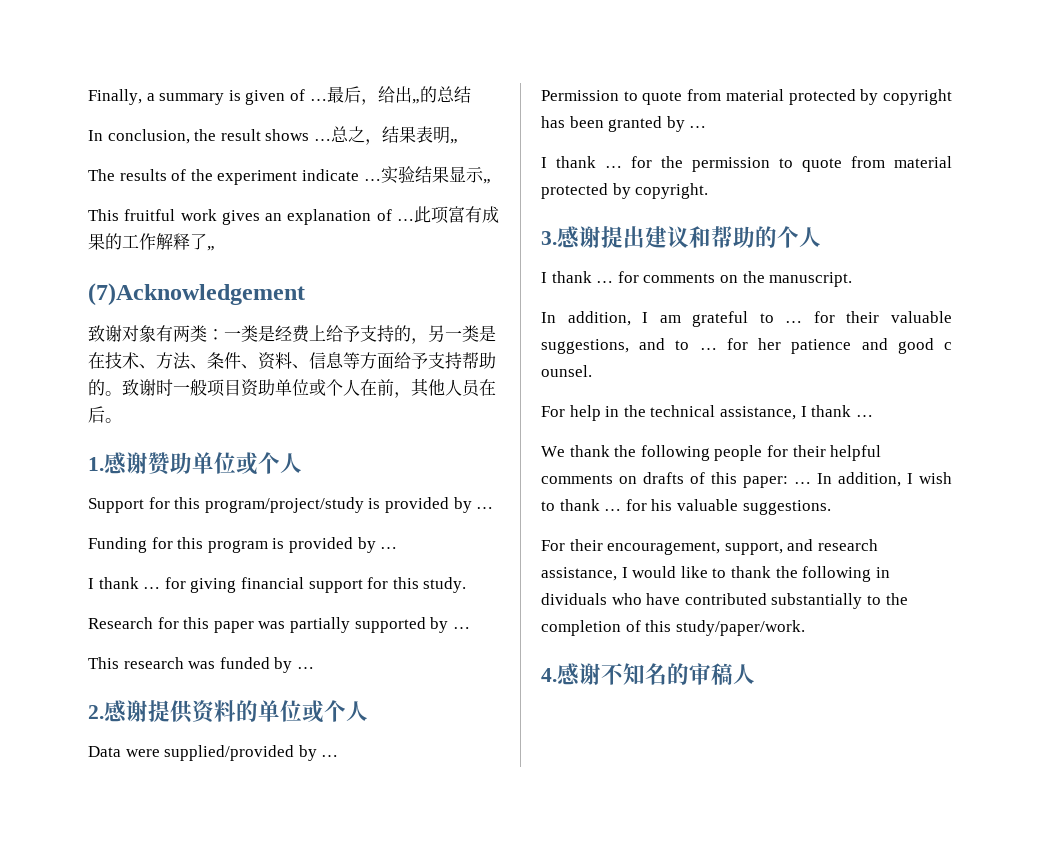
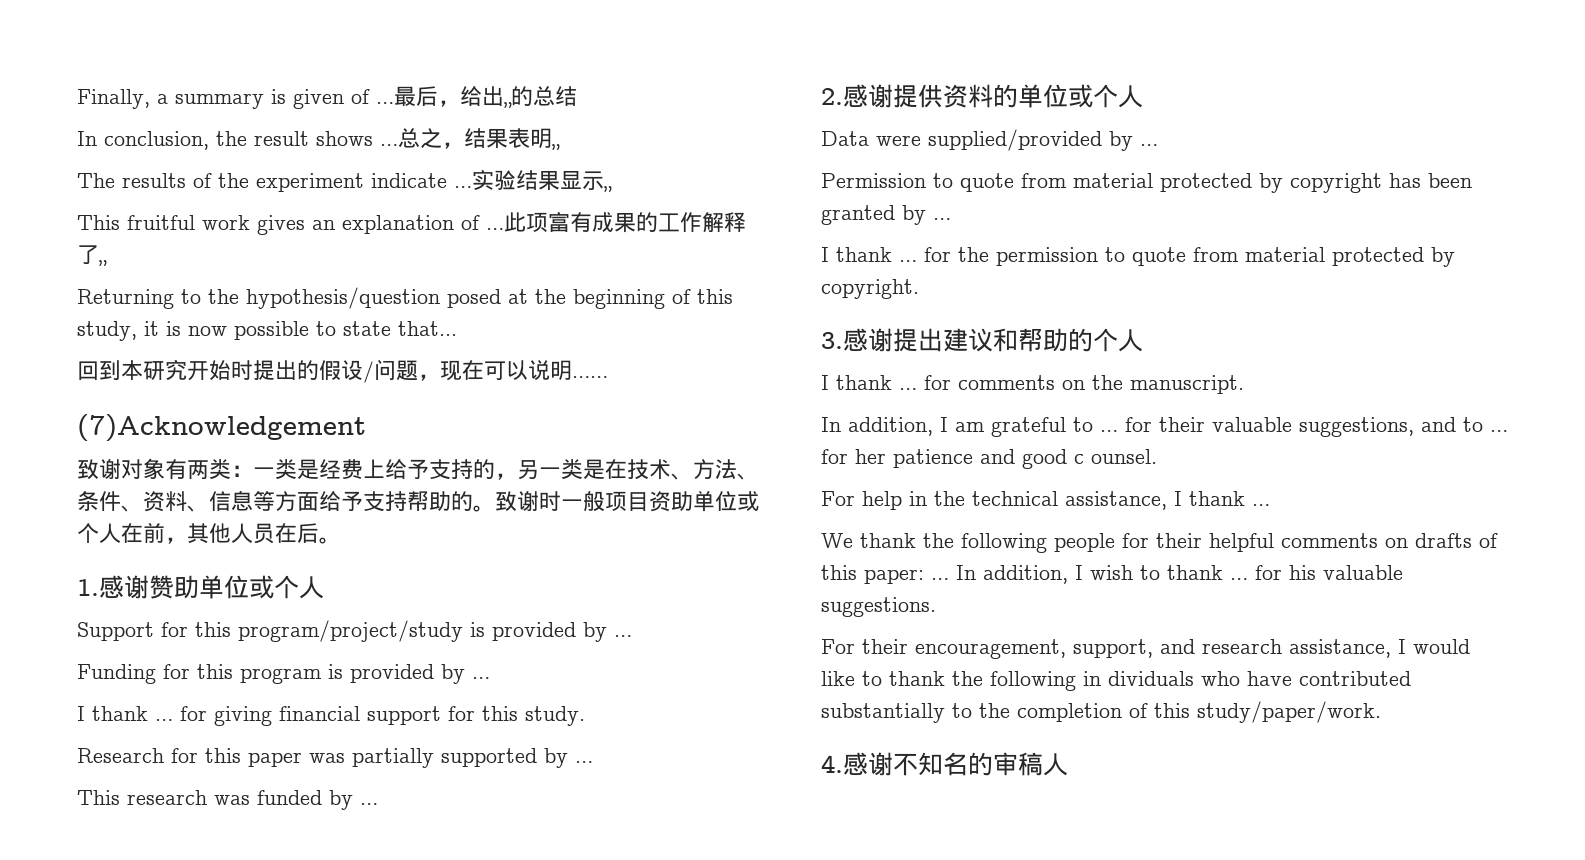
+ Returning to the hypothesis/question posed at the beginning of this study, it is now possible to state that...
+ 回到本研究开始时提出的假设/问题，现在可以说明……

